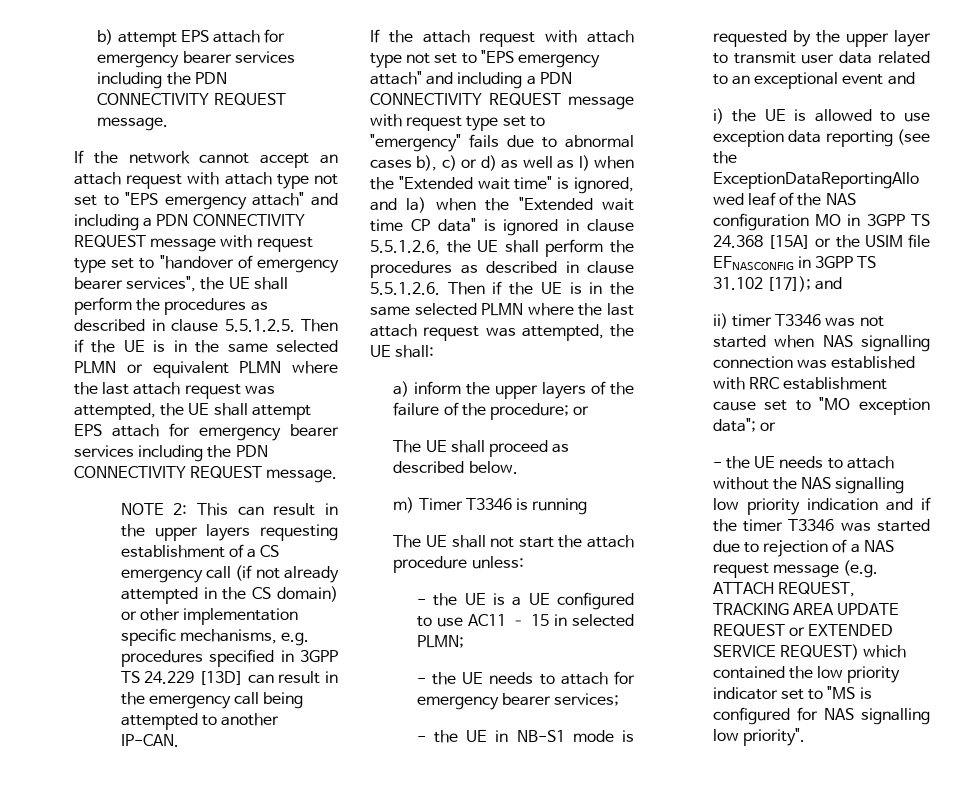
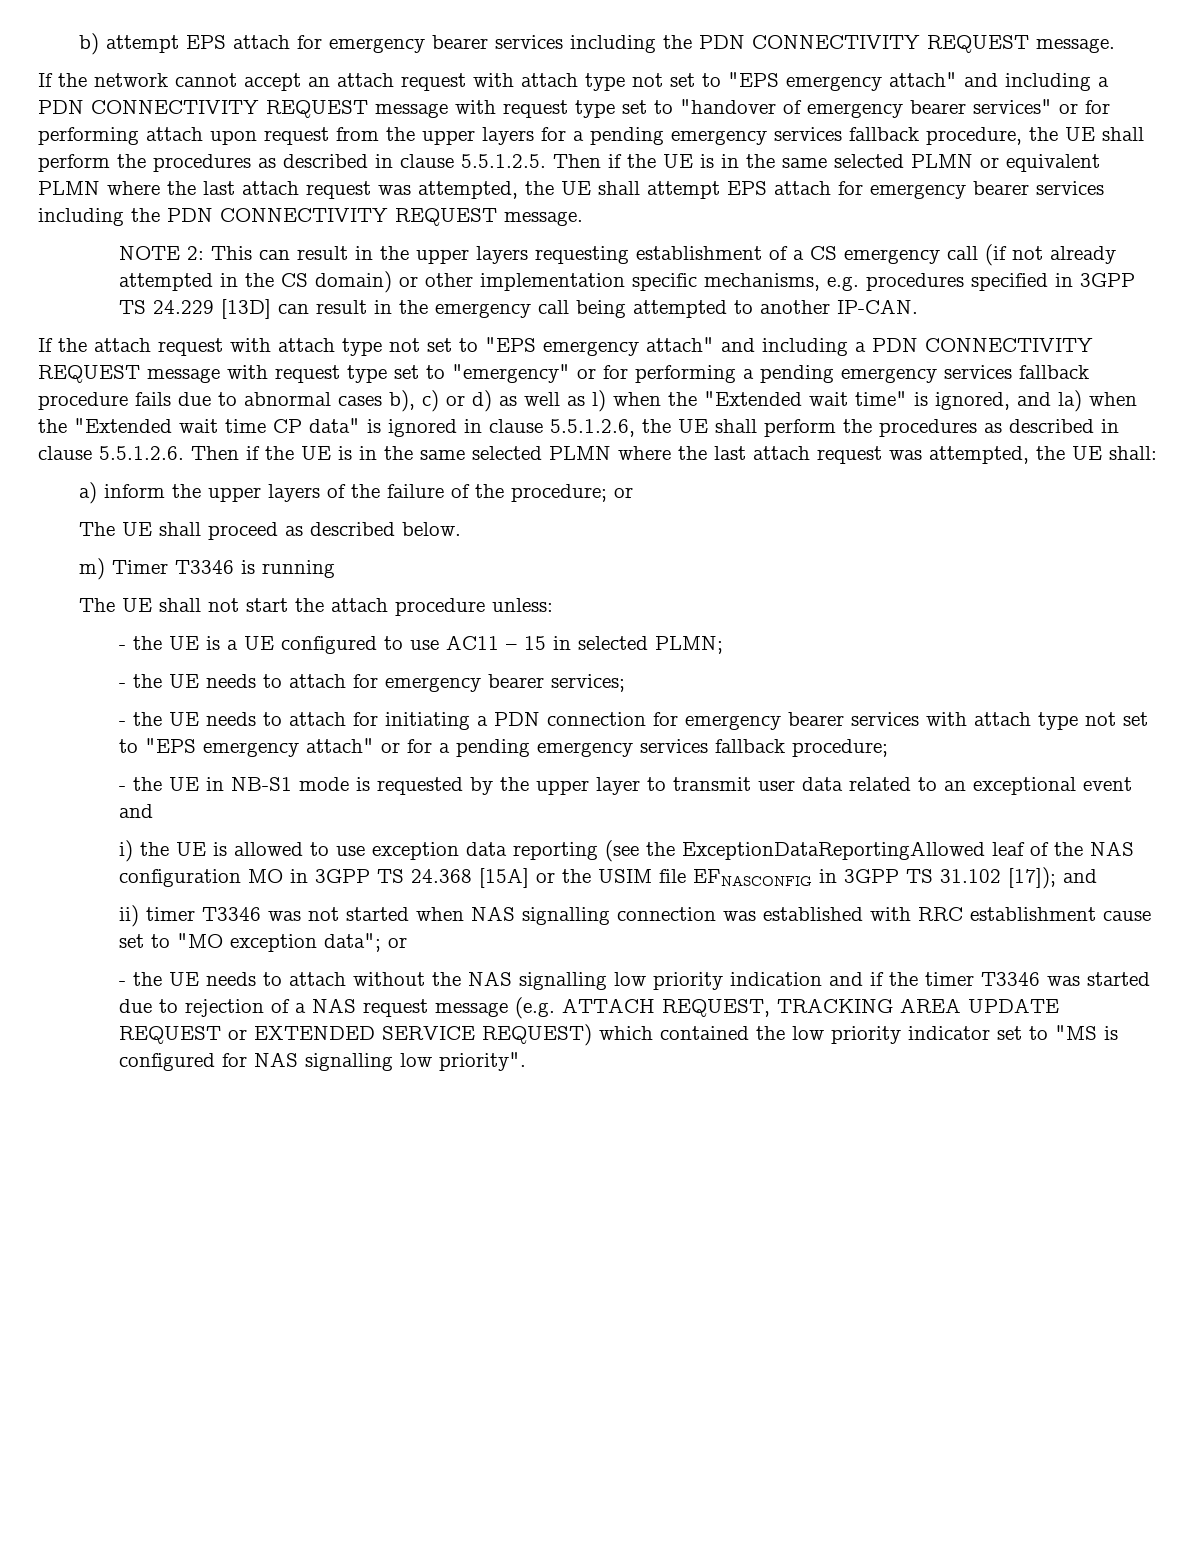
- If the network cannot accept an attach request with attach type not set to "EPS emergency attach" and including a PDN CONNECTIVITY REQUEST message with request type set to "handover of emergency bearer services", the UE shall perform the procedures as described in clause 5.5.1.2.5. Then if the UE is in the same selected PLMN or equivalent PLMN where the last attach request was attempted, the UE shall attempt EPS attach for emergency bearer services including the PDN CONNECTIVITY REQUEST message.
+ If the network cannot accept an attach request with attach type not set to "EPS emergency attach" and including a PDN CONNECTIVITY REQUEST message with request type set to "handover of emergency bearer services" or for performing attach upon request from the upper layers for a pending emergency services fallback procedure, the UE shall perform the procedures as described in clause 5.5.1.2.5. Then if the UE is in the same selected PLMN or equivalent PLMN where the last attach request was attempted, the UE shall attempt EPS attach for emergency bearer services including the PDN CONNECTIVITY REQUEST message.
- If the attach request with attach type not set to "EPS emergency attach" and including a PDN CONNECTIVITY REQUEST message with request type set to "emergency" fails due to abnormal cases b), c) or d) as well as l) when the "Extended wait time" is ignored, and la) when the "Extended wait time CP data" is ignored in clause 5.5.1.2.6, the UE shall perform the procedures as described in clause 5.5.1.2.6. Then if the UE is in the same selected PLMN where the last attach request was attempted, the UE shall:
+ If the attach request with attach type not set to "EPS emergency attach" and including a PDN CONNECTIVITY REQUEST message with request type set to "emergency" or for performing a pending emergency services fallback procedure fails due to abnormal cases b), c) or d) as well as l) when the "Extended wait time" is ignored, and la) when the "Extended wait time CP data" is ignored in clause 5.5.1.2.6, the UE shall perform the procedures as described in clause 5.5.1.2.6. Then if the UE is in the same selected PLMN where the last attach request was attempted, the UE shall:
+ - the UE needs to attach for initiating a PDN connection for emergency bearer services with attach type not set to "EPS emergency attach" or for a pending emergency services fallback procedure;

